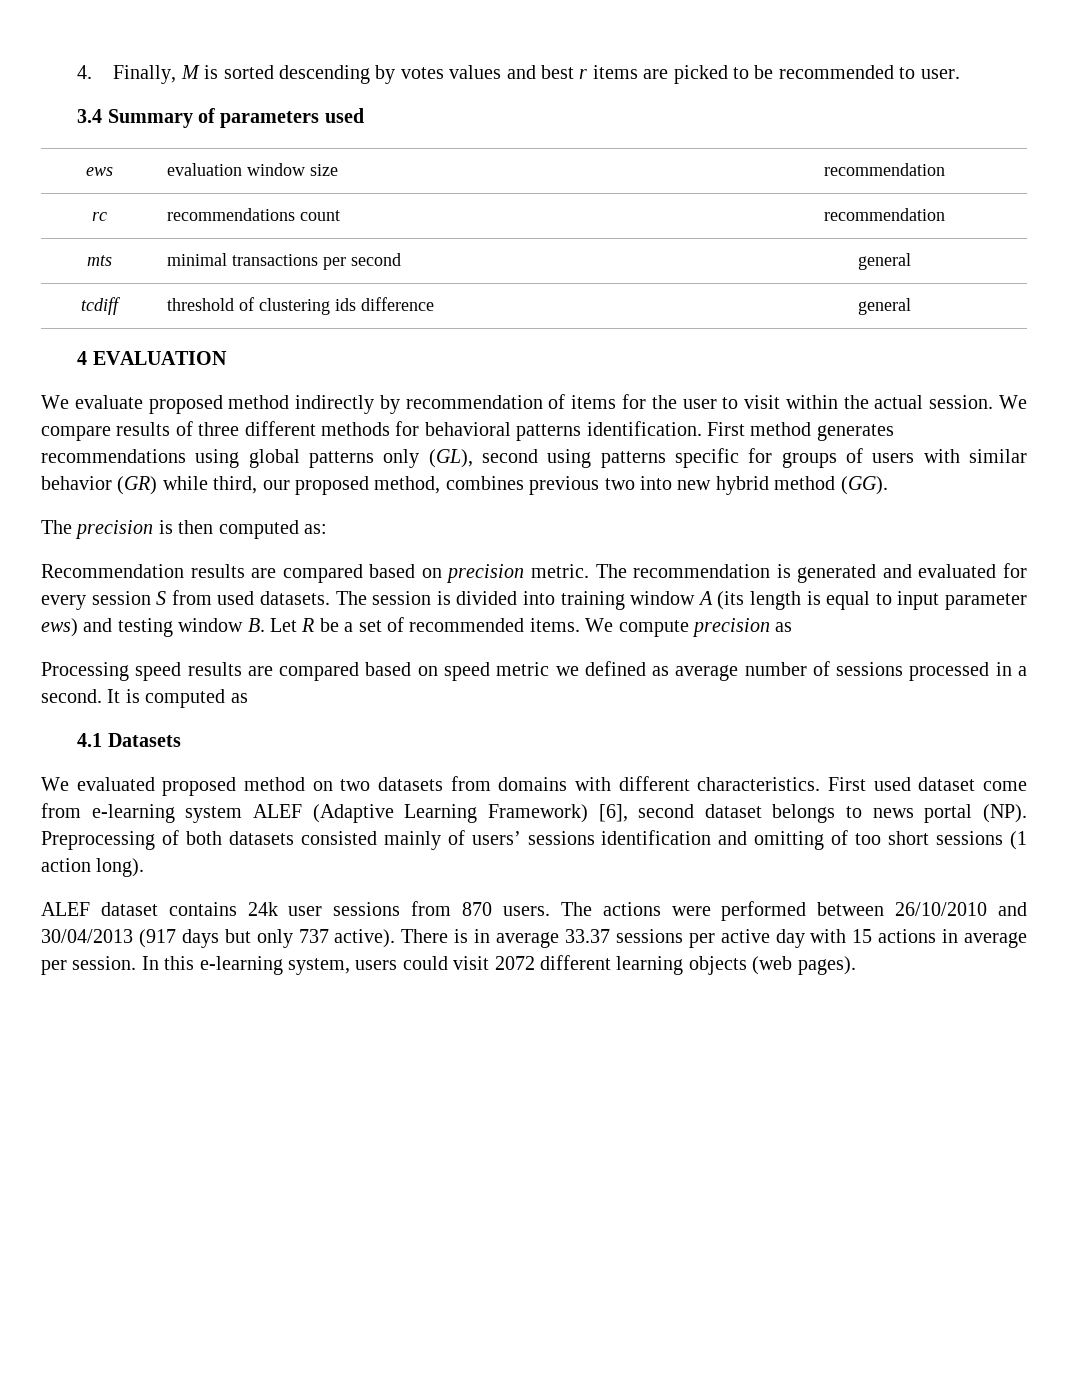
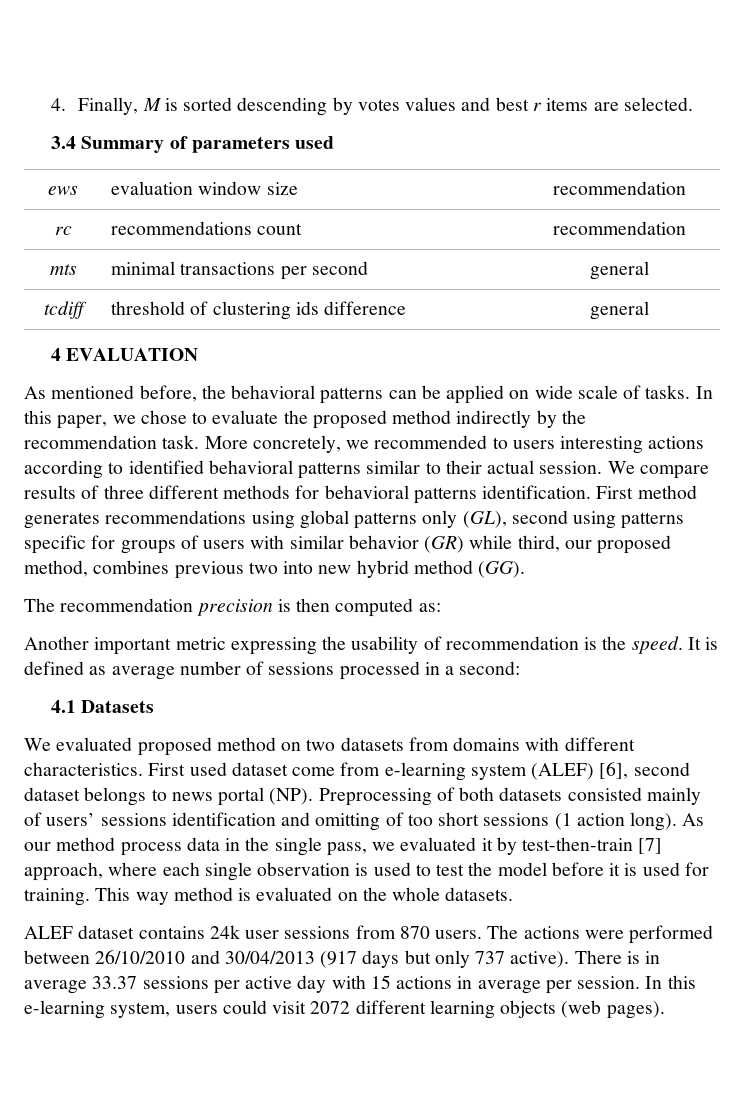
- 4. Finally, M is sorted descending by votes values and best r items are picked to be recommended to user.
+ 4. Finally, M is sorted descending by votes values and best r items are selected.
- We evaluate proposed method indirectly by recommendation of items for the user to visit within the actual session.
+ As mentioned before, the behavioral patterns can be applied on wide scale of tasks. In this paper, we chose to evaluate the proposed method indirectly by the recommendation task. More concretely, we recommended to users interesting actions according to identified behavioral patterns similar to their actual session.
- The precision is then computed as:
+ The recommendation precision is then computed as:
- Recommendation results are compared based on precision metric. The recommendation is generated and evaluated for every session S from used datasets. The session is divided into training window A (its length is equal to input parameter ews) and testing window B. Let R be a set of recommended items. We compute precision as
- Processing speed results are compared based on speed metric we defined as average number of sessions processed in a second. It is computed as
+ Another important metric expressing the usability of recommendation is the speed. It is defined as average number of sessions processed in a second:
- First used dataset come from e-learning system ALEF (Adaptive Learning Framework) [6], second dataset belongs to news portal (NP). Preprocessing of both datasets consisted mainly of users’ sessions identification and omitting of too short sessions (1 action long).
+ First used dataset come from e-learning system (ALEF) [6], second dataset belongs to news portal (NP). Preprocessing of both datasets consisted mainly of users’ sessions identification and omitting of too short sessions (1 action long). As our method process data in the single pass, we evaluated it by test-then-train [7] approach, where each single observation is used to test the model before it is used for training. This way method is evaluated on the whole datasets.

